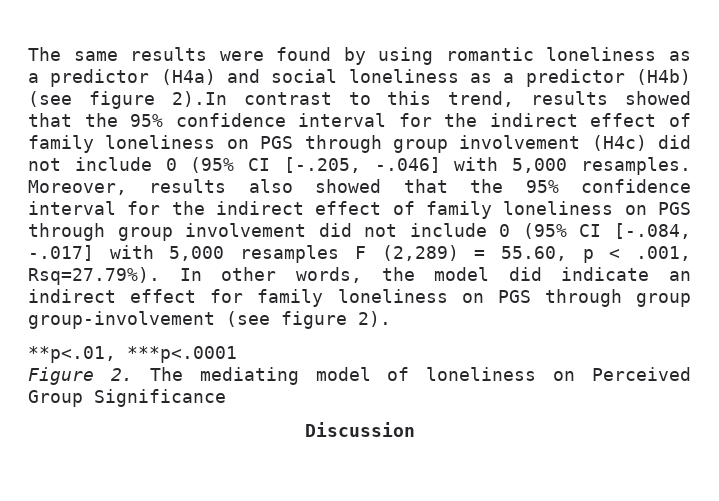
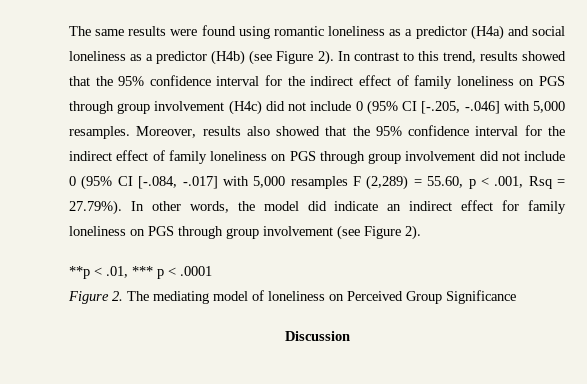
- The same results were found by using romantic loneliness as a predictor (H4a) and social loneliness as a predictor (H4b) (see figure 2).In contrast to this trend, results showed that the 95% confidence interval for the indirect effect of family loneliness on PGS through group involvement (H4c) did not include 0 (95% CI [-.205, -.046] with 5,000 resamples.
+ The same results were found using romantic loneliness as a predictor (H4a) and social loneliness as a predictor (H4b) (see Figure 2). In contrast to this trend, results showed that the 95% confidence interval for the indirect effect of family loneliness on PGS through group involvement (H4c) did not include 0 (95% CI [-.205, -.046] with 5,000 resamples.
- Moreover, results also showed that the 95% confidence interval for the indirect effect of family loneliness on PGS through group involvement did not include 0 (95% CI [-.084, -.017] with 5,000 resamples F (2,289) = 55.60, p < .001, Rsq=27.79%). In other words, the model did indicate an indirect effect for family loneliness on PGS through group group-involvement (see figure 2).
- **p<.01, ***p<.0001
+ Moreover, results also showed that the 95% confidence interval for the indirect effect of family loneliness on PGS through group involvement did not include 0 (95% CI [-.084, -.017] with 5,000 resamples F (2,289) = 55.60, p < .001, Rsq = 27.79%). In other words, the model did indicate an indirect effect for family loneliness on PGS through group involvement (see Figure 2).
+ **p < .01, *** p < .0001

